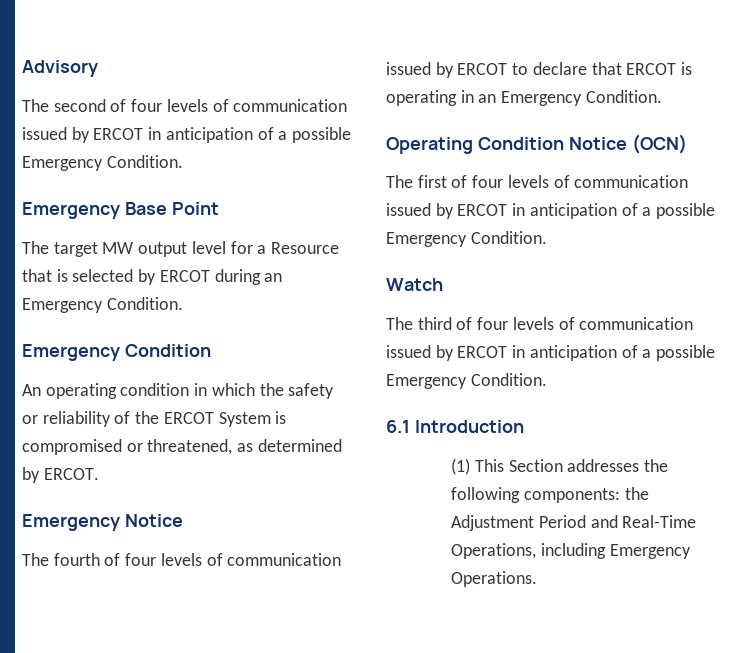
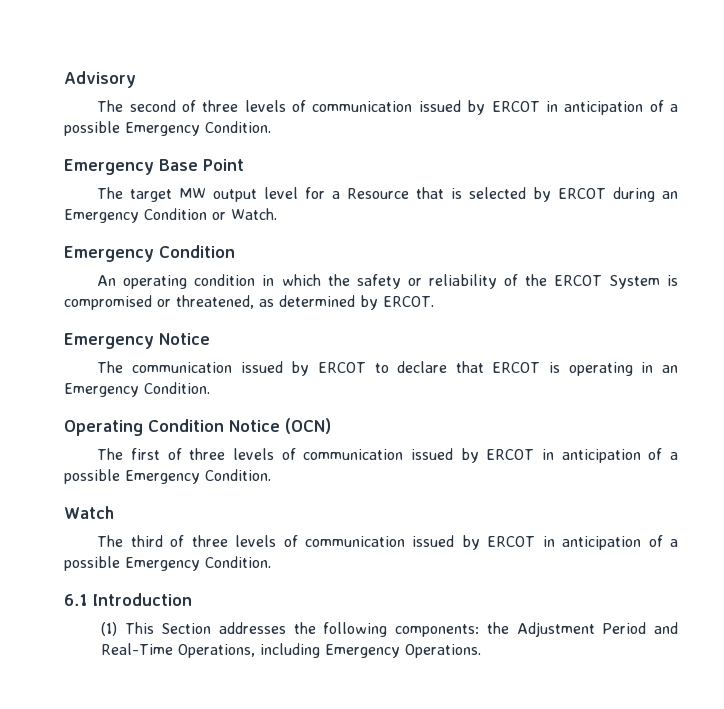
- The second of four levels of communication issued by ERCOT in anticipation of a possible Emergency Condition.
+ The second of three levels of communication issued by ERCOT in anticipation of a possible Emergency Condition.
- The target MW output level for a Resource that is selected by ERCOT during an Emergency Condition.
+ The target MW output level for a Resource that is selected by ERCOT during an Emergency Condition or Watch.
- The fourth of four levels of communication issued by ERCOT to declare that ERCOT is operating in an Emergency Condition.
+ The communication issued by ERCOT to declare that ERCOT is operating in an Emergency Condition.
- The first of four levels of communication issued by ERCOT in anticipation of a possible Emergency Condition.
+ The first of three levels of communication issued by ERCOT in anticipation of a possible Emergency Condition.
- The third of four levels of communication issued by ERCOT in anticipation of a possible Emergency Condition.
+ The third of three levels of communication issued by ERCOT in anticipation of a possible Emergency Condition.

